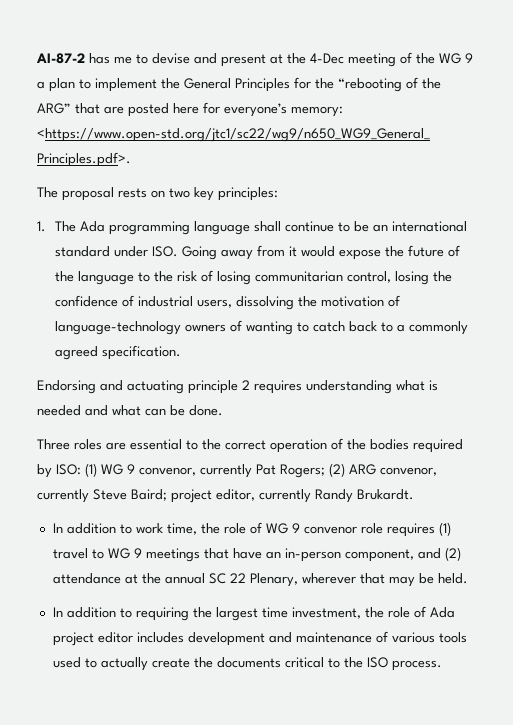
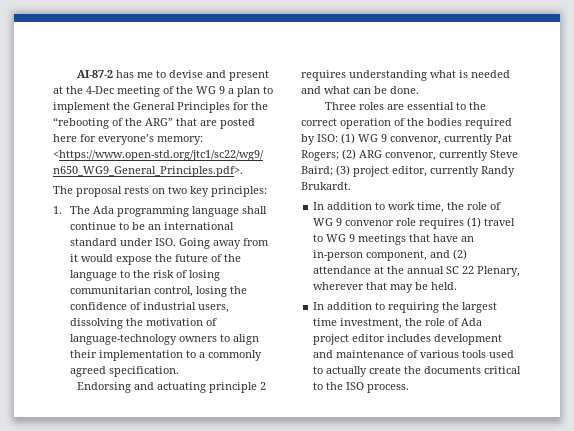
- 1. The Ada programming language shall continue to be an international standard under ISO. Going away from it would expose the future of the language to the risk of losing communitarian control, losing the confidence of industrial users, dissolving the motivation of language-technology owners of wanting to catch back to a commonly agreed specification.
+ 1. The Ada programming language shall continue to be an international standard under ISO. Going away from it would expose the future of the language to the risk of losing communitarian control, losing the confidence of industrial users, dissolving the motivation of language-technology owners to align their implementation to a commonly agreed specification.
- Three roles are essential to the correct operation of the bodies required by ISO: (1) WG 9 convenor, currently Pat Rogers; (2) ARG convenor, currently Steve Baird; project editor, currently Randy Brukardt.
+ Three roles are essential to the correct operation of the bodies required by ISO: (1) WG 9 convenor, currently Pat Rogers; (2) ARG convenor, currently Steve Baird; (3) project editor, currently Randy Brukardt.

